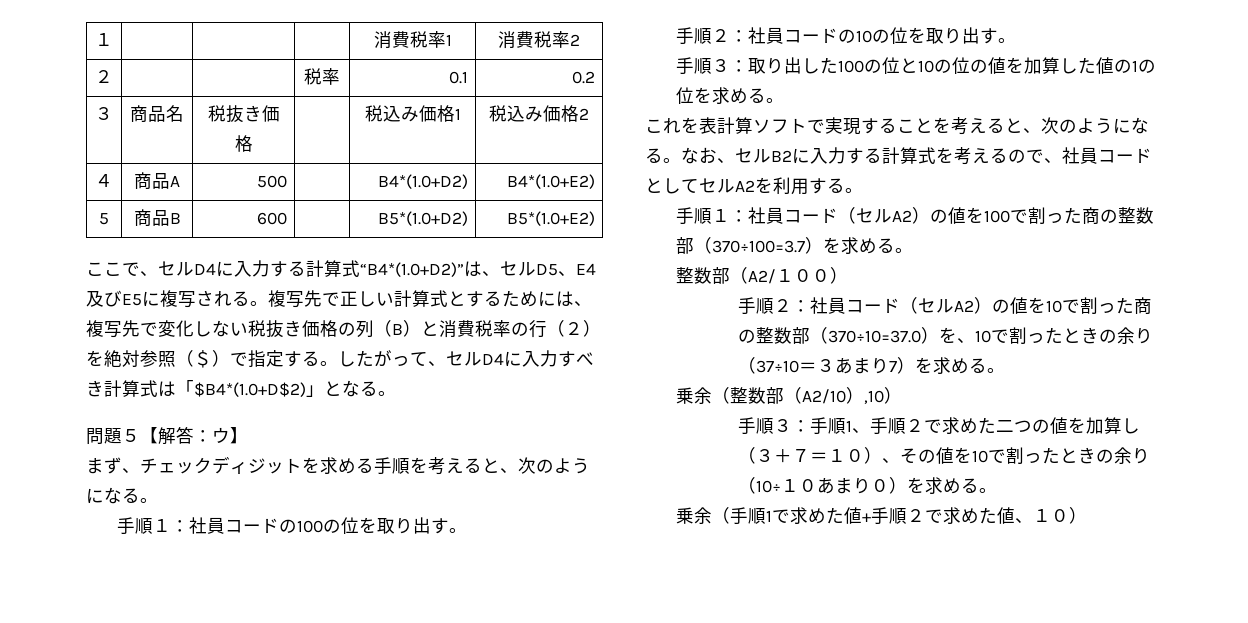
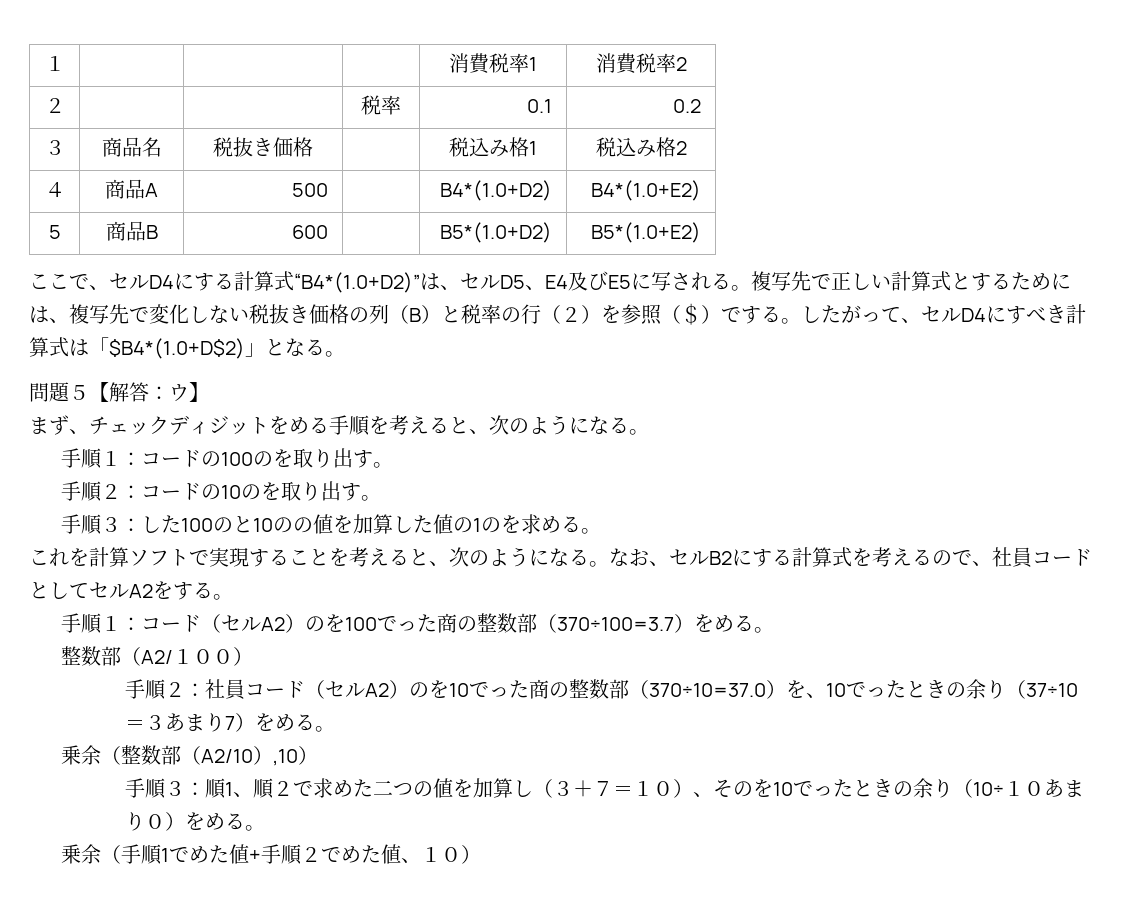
- ３ | 商品名 | 税抜き価格 | | 税込み価格1 | 税込み価格2
+ ３ | 商品名 | 税抜き価格 | | 税込み格1 | 税込み格2
- ここで、セルD4に入力する計算式“B4*(1.0+D2)”は、セルD5、E4及びE5に複写される。
+ ここで、セルD4にする計算式“B4*(1.0+D2)”は、セルD5、E4及びE5に写される。
- 複写先で正しい計算式とするためには、複写先で変化しない税抜き価格の列（B）と消費税率の行（２）を絶対参照（＄）で指定する。
+ 複写先で正しい計算式とするためには、複写先で変化しない税抜き価格の列（B）と税率の行（２）を参照（＄）でする。
- したがって、セルD4に入力すべき計算式は「$B4*(1.0+D$2)」となる。
+ したがって、セルD4にすべき計算式は「$B4*(1.0+D$2)」となる。
- まず、チェックディジットを求める手順を考えると、次のようになる。
+ まず、チェックディジットをめる手順を考えると、次のようになる。
- 手順１：社員コードの100の位を取り出す。
+ 手順１：コードの100のを取り出す。
- 手順２：社員コードの10の位を取り出す。
+ 手順２：コードの10のを取り出す。
- 手順３：取り出した100の位と10の位の値を加算した値の1の位を求める。
+ 手順３：した100のと10のの値を加算した値の1のを求める。
- これを表計算ソフトで実現することを考えると、次のようになる。
+ これを計算ソフトで実現することを考えると、次のようになる。
- なお、セルB2に入力する計算式を考えるので、社員コードとしてセルA2を利用する。
+ なお、セルB2にする計算式を考えるので、社員コードとしてセルA2をする。
- 手順１：社員コード（セルA2）の値を100で割った商の整数部（370÷100=3.7）を求める。
+ 手順１：コード（セルA2）のを100でった商の整数部（370÷100=3.7）をめる。
- 手順２：社員コード（セルA2）の値を10で割った商の整数部（370÷10=37.0）を、10で割ったときの余り（37÷10＝３あまり7）を求める。
+ 手順２：社員コード（セルA2）のを10でった商の整数部（370÷10=37.0）を、10でったときの余り（37÷10＝３あまり7）をめる。
- 手順３：手順1、手順２で求めた二つの値を加算し（３＋７＝１０）、その値を10で割ったときの余り（10÷１０あまり０）を求める。
+ 手順３：順1、順２で求めた二つの値を加算し（３＋７＝１０）、そのを10でったときの余り（10÷１０あまり０）をめる。
- 乗余（手順1で求めた値+手順２で求めた値、１０）
+ 乗余（手順1でめた値+手順２でめた値、１０）

